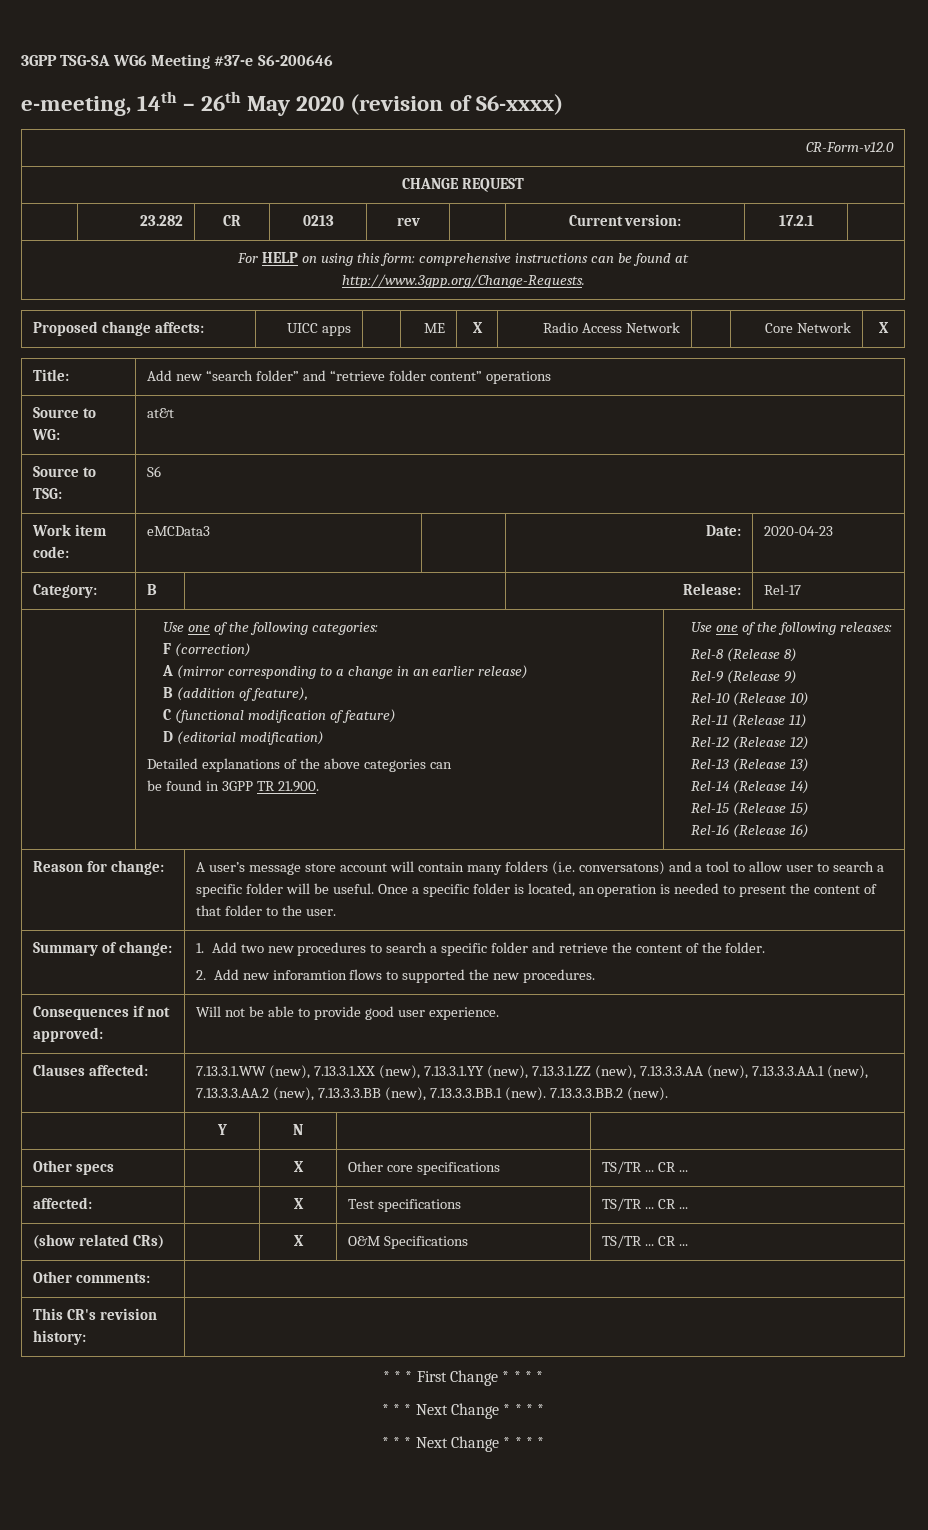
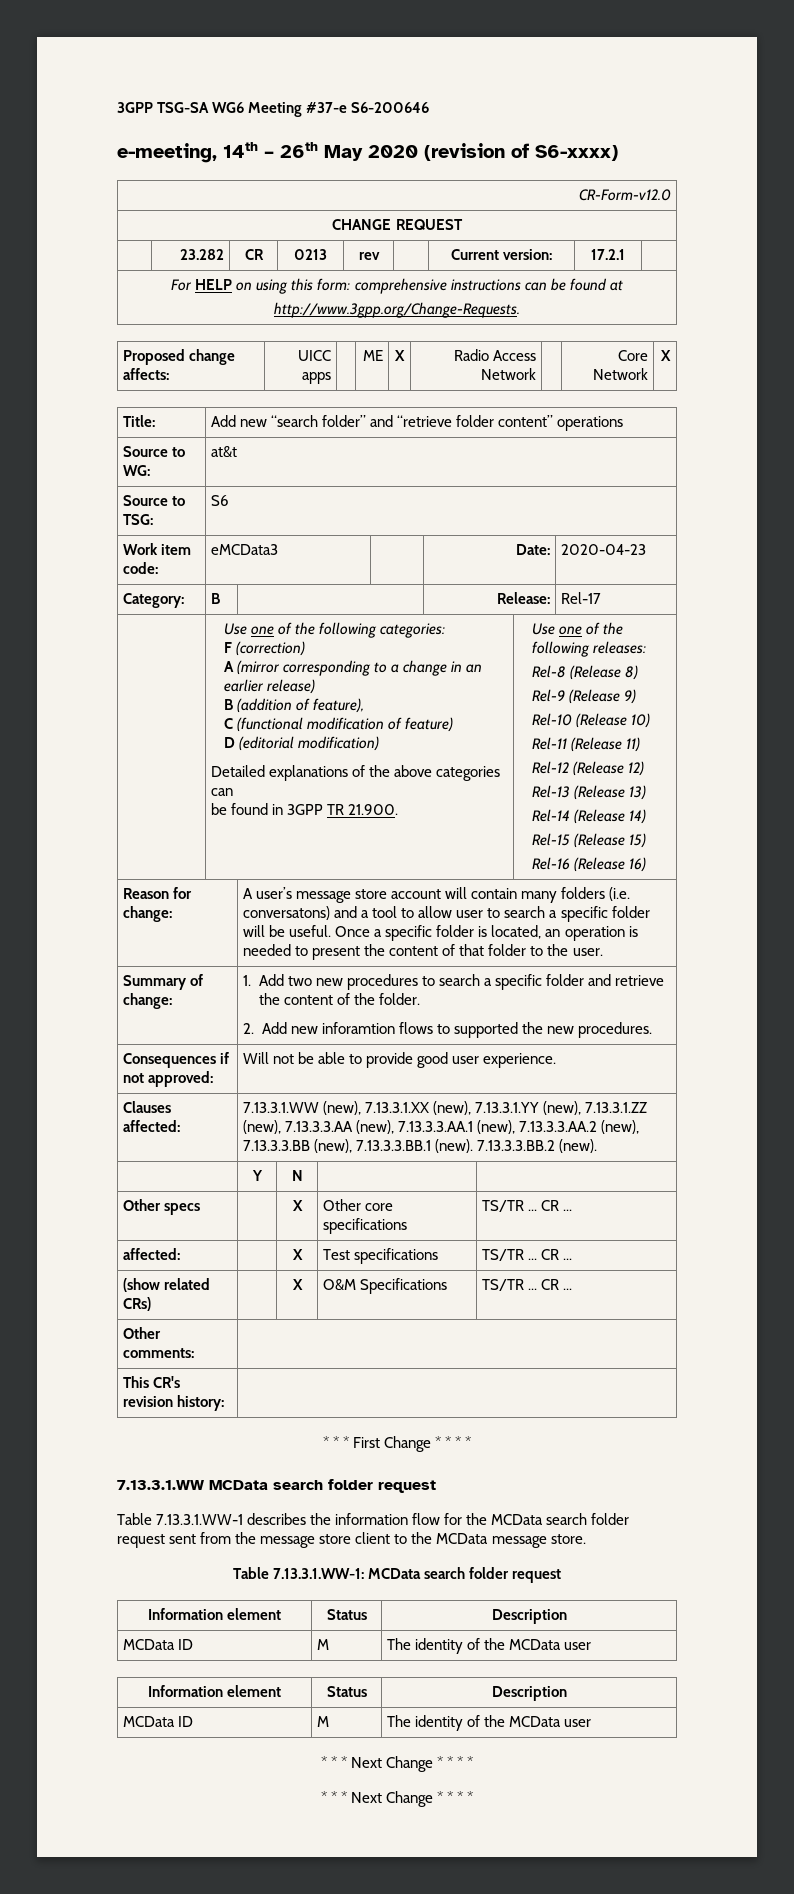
+ 7.13.3.1.WW MCData search folder request
+ Table 7.13.3.1.WW-1 describes the information flow for the MCData search folder request sent from the message store client to the MCData message store.
+ Table 7.13.3.1.WW-1: MCData search folder request
+ Information element | Status | Description
+ MCData ID | M | The identity of the MCData user
+ Information element | Status | Description
+ MCData ID | M | The identity of the MCData user

